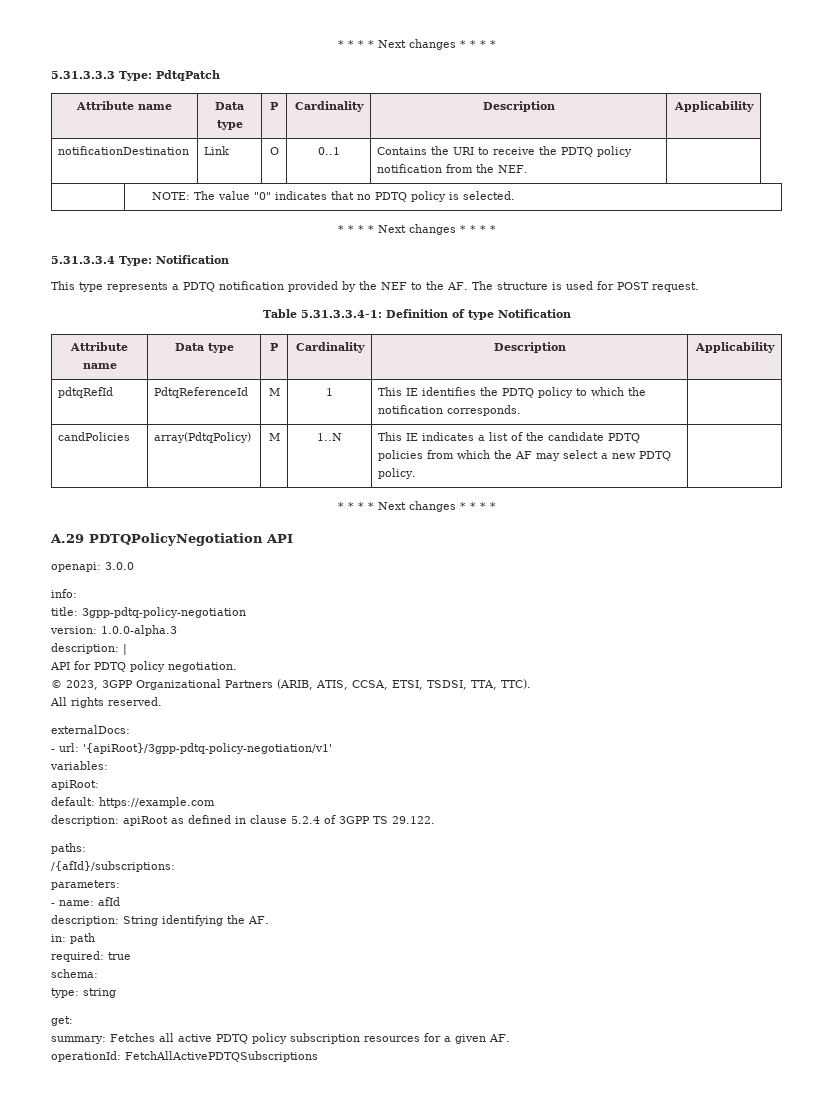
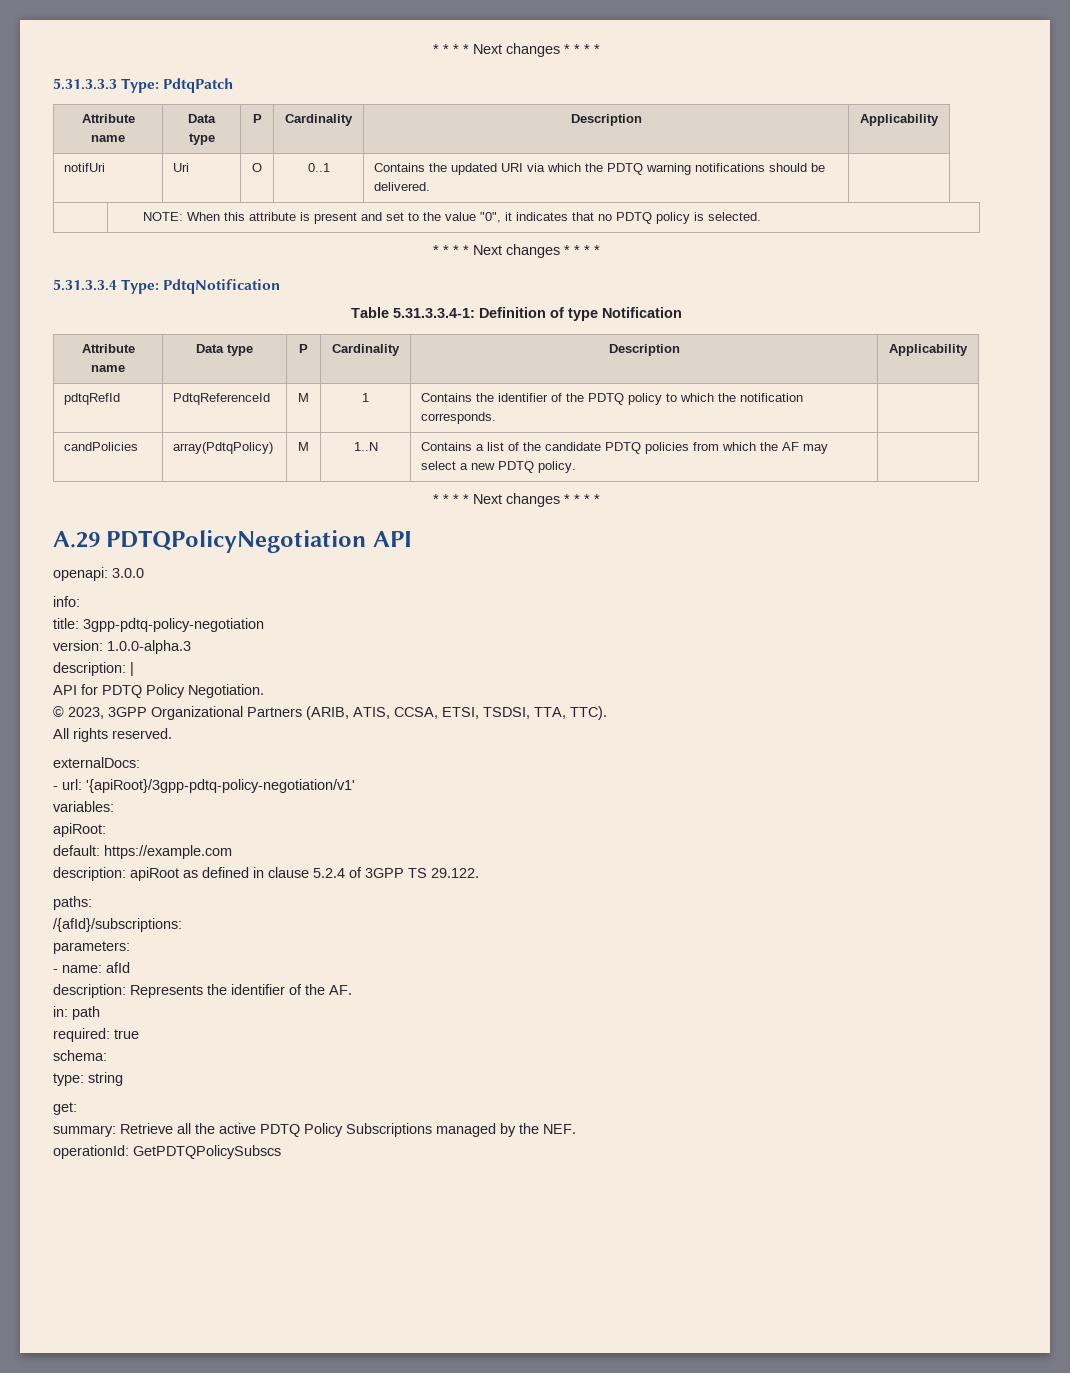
- notificationDestination | Link | O | 0..1 | Contains the URI to receive the PDTQ policy notification from the NEF. |
- | NOTE: The value "0" indicates that no PDTQ policy is selected.
+ notifUri | Uri | O | 0..1 | Contains the updated URI via which the PDTQ warning notifications should be delivered. |
+ | NOTE: When this attribute is present and set to the value "0", it indicates that no PDTQ policy is selected.
- 5.31.3.3.4 Type: Notification
- This type represents a PDTQ notification provided by the NEF to the AF. The structure is used for POST request.
+ 5.31.3.3.4 Type: PdtqNotification
- pdtqRefId | PdtqReferenceId | M | 1 | This IE identifies the PDTQ policy to which the notification corresponds. |
+ pdtqRefId | PdtqReferenceId | M | 1 | Contains the identifier of the PDTQ policy to which the notification corresponds. |
- candPolicies | array(PdtqPolicy) | M | 1..N | This IE indicates a list of the candidate PDTQ policies from which the AF may select a new PDTQ policy. |
+ candPolicies | array(PdtqPolicy) | M | 1..N | Contains a list of the candidate PDTQ policies from which the AF may select a new PDTQ policy. |
- API for PDTQ policy negotiation.
+ API for PDTQ Policy Negotiation.
- description: String identifying the AF.
+ description: Represents the identifier of the AF.
- summary: Fetches all active PDTQ policy subscription resources for a given AF.
+ summary: Retrieve all the active PDTQ Policy Subscriptions managed by the NEF.
- operationId: FetchAllActivePDTQSubscriptions
+ operationId: GetPDTQPolicySubscs

